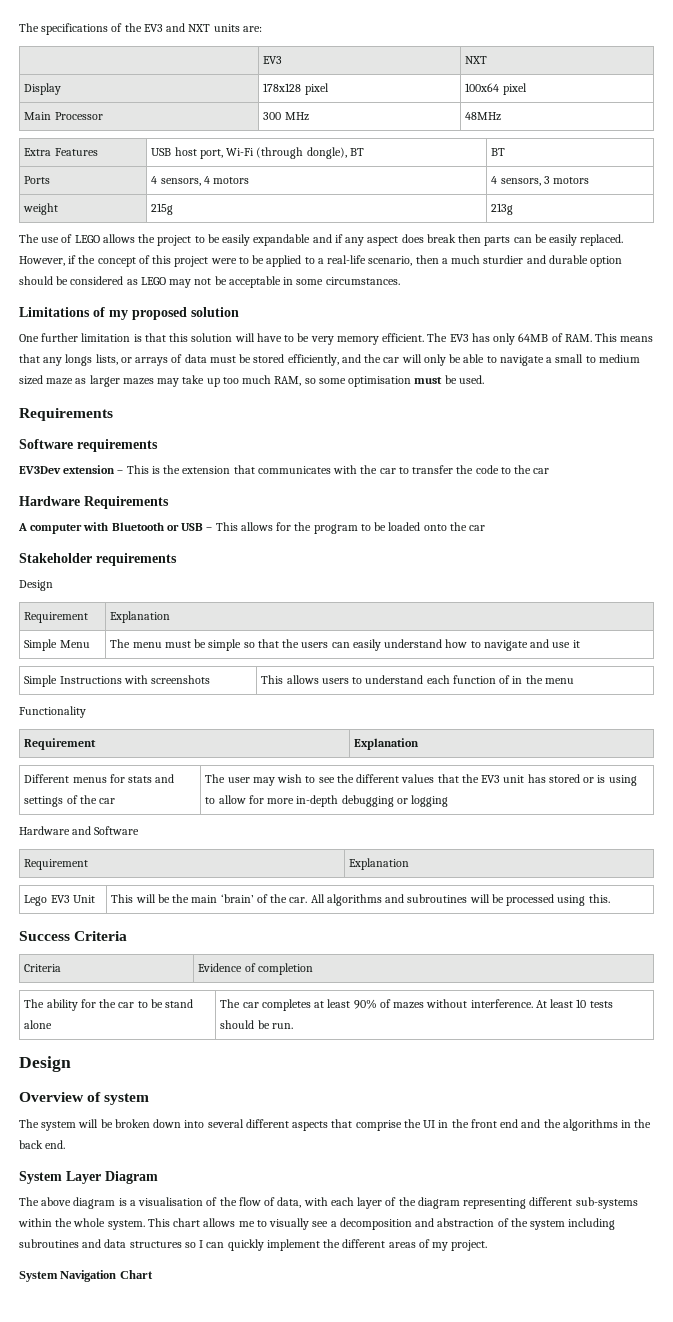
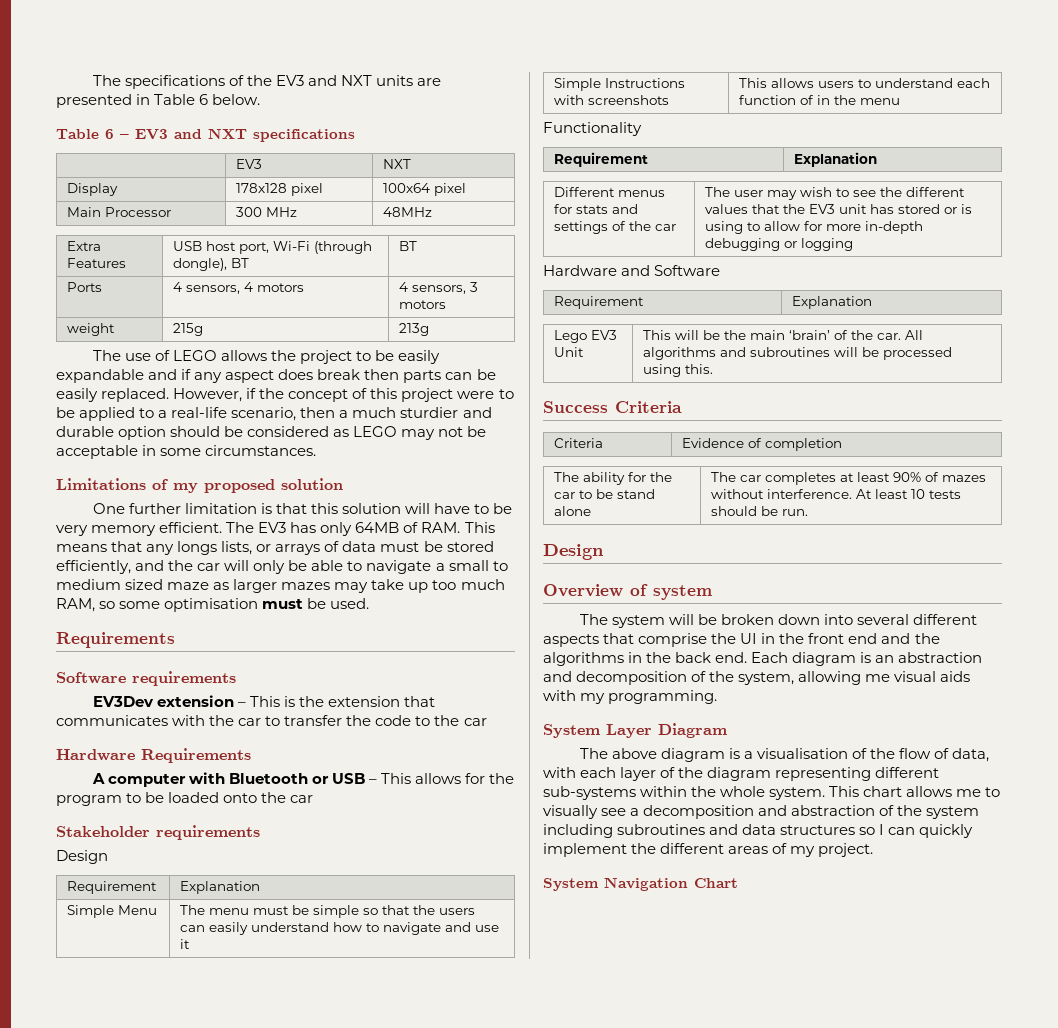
- The specifications of the EV3 and NXT units are:
+ The specifications of the EV3 and NXT units are presented in Table 6 below.
+ Table 6 – EV3 and NXT specifications
+ Each diagram is an abstraction and decomposition of the system, allowing me visual aids with my programming.

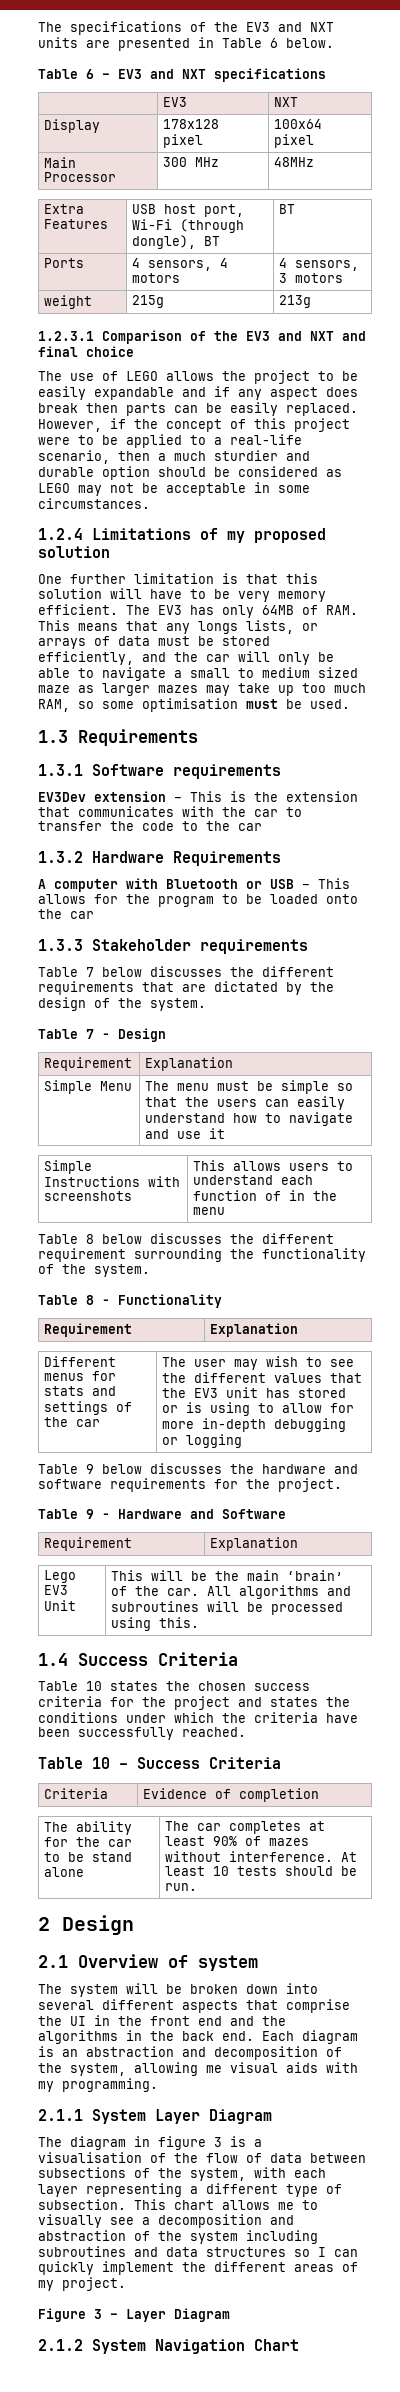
+ 1.2.3.1 Comparison of the EV3 and NXT and final choice
- Limitations of my proposed solution
+ 1.2.4 Limitations of my proposed solution
  The EV3 has only 64MB of RAM. This means that any longs lists, or arrays of data must be stored efficiently, and the car will only be able to navigate a small to medium sized maze as larger mazes may take up too much RAM, so some optimisation must be used.
- Requirements
- Software requirements
+ 1.3 Requirements
+ 1.3.1 Software requirements
- Hardware Requirements
+ 1.3.2 Hardware Requirements
- Stakeholder requirements
- Design
+ 1.3.3 Stakeholder requirements
+ Table 7 below discusses the different requirements that are dictated by the design of the system.
+ Table 7 - Design
- Functionality
+ Table 8 below discusses the different requirement surrounding the functionality of the system.
+ Table 8 - Functionality
- Hardware and Software
+ Table 9 below discusses the hardware and software requirements for the project.
+ Table 9 - Hardware and Software
- Success Criteria
+ 1.4 Success Criteria
+ Table 10 states the chosen success criteria for the project and states the conditions under which the criteria have been successfully reached.
+ Table 10 – Success Criteria
  The ability for the car to be stand alone | The car completes at least 90% of mazes without interference. At least 10 tests should be run.
- Design
- Overview of system
+ 2 Design
+ 2.1 Overview of system
- System Layer Diagram
+ 2.1.1 System Layer Diagram
- The above diagram is a visualisation of the flow of data, with each layer of the diagram representing different sub-systems within the whole system.
+ The diagram in figure 3 is a visualisation of the flow of data between subsections of the system, with each layer representing a different type of subsection.
- System Navigation Chart
+ Figure 3 – Layer Diagram
+ 2.1.2 System Navigation Chart

